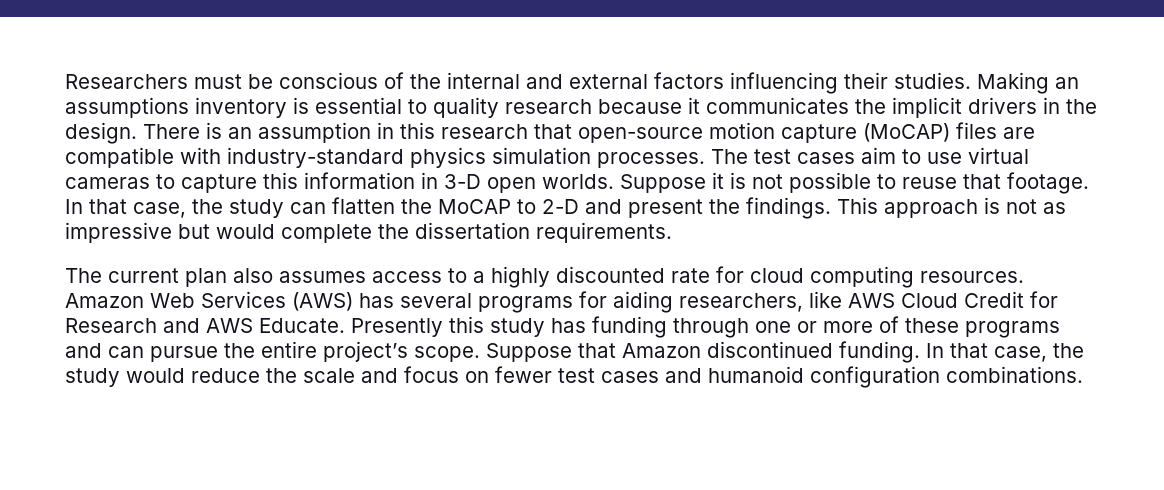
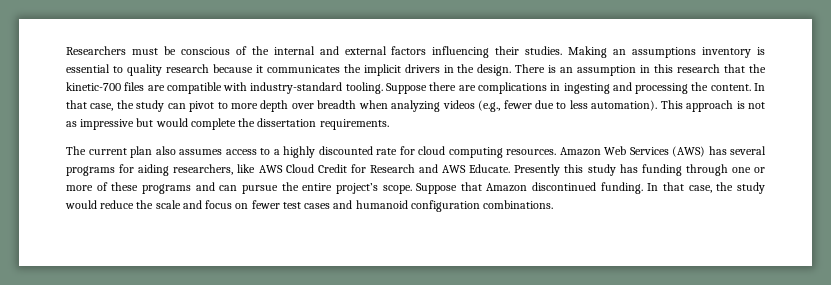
- There is an assumption in this research that open-source motion capture (MoCAP) files are compatible with industry-standard physics simulation processes. The test cases aim to use virtual cameras to capture this information in 3-D open worlds. Suppose it is not possible to reuse that footage.
+ There is an assumption in this research that the kinetic-700 files are compatible with industry-standard tooling. Suppose there are complications in ingesting and processing the content.
- In that case, the study can flatten the MoCAP to 2-D and present the findings.
+ In that case, the study can pivot to more depth over breadth when analyzing videos (e.g., fewer due to less automation).

